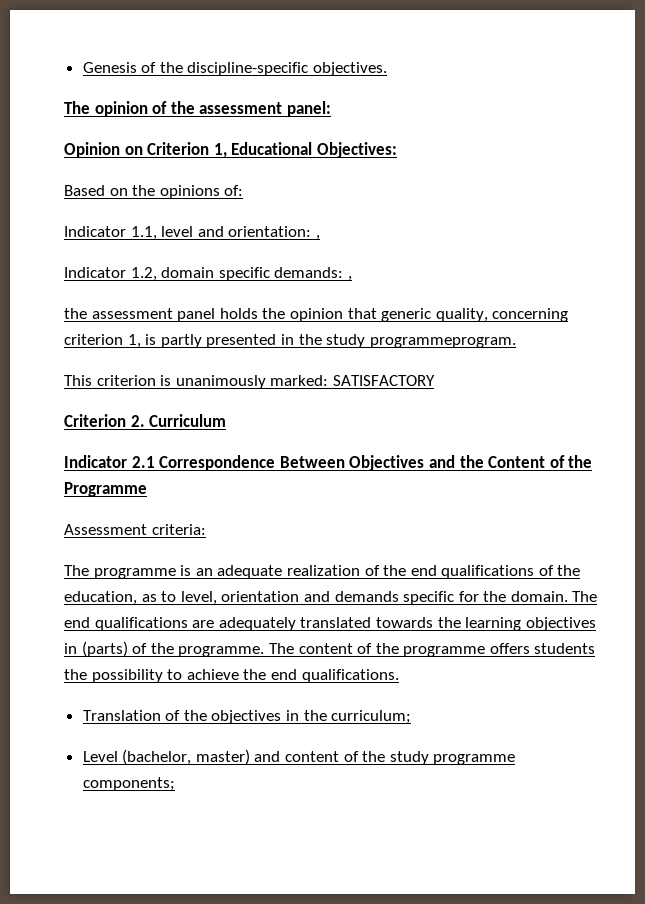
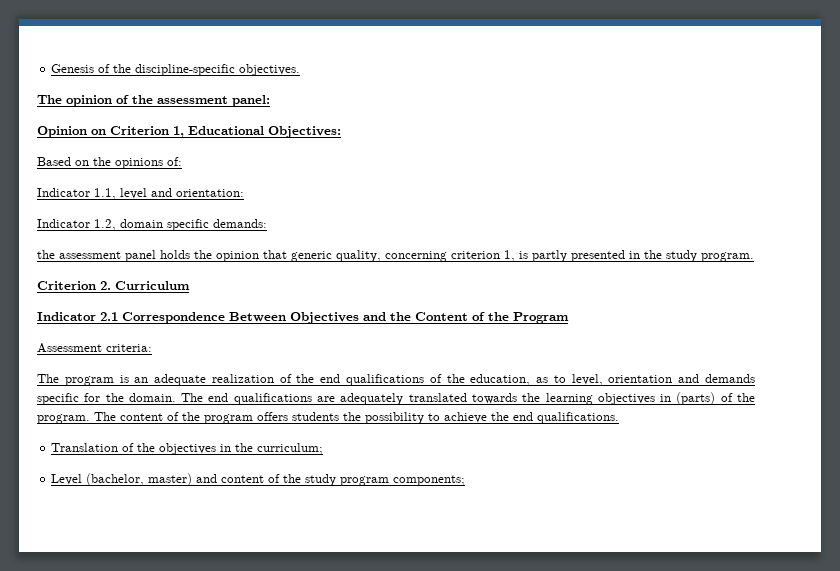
- Indicator 1.1, level and orientation: ,
+ Indicator 1.1, level and orientation:
- Indicator 1.2, domain specific demands: ,
+ Indicator 1.2, domain specific demands:
- the assessment panel holds the opinion that generic quality, concerning criterion 1, is partly presented in the study programmeprogram.
- This criterion is unanimously marked: SATISFACTORY
+ the assessment panel holds the opinion that generic quality, concerning criterion 1, is partly presented in the study program.
- Indicator 2.1 Correspondence Between Objectives and the Content of the Programme
+ Indicator 2.1 Correspondence Between Objectives and the Content of the Program
- The programme is an adequate realization of the end qualifications of the education, as to level, orientation and demands specific for the domain.
+ The program is an adequate realization of the end qualifications of the education, as to level, orientation and demands specific for the domain.
- The end qualifications are adequately translated towards the learning objectives in (parts) of the programme.
+ The end qualifications are adequately translated towards the learning objectives in (parts) of the program.
- The content of the programme offers students the possibility to achieve the end qualifications.
+ The content of the program offers students the possibility to achieve the end qualifications.
- Level (bachelor, master) and content of the study programme components;
+ Level (bachelor, master) and content of the study program components;

